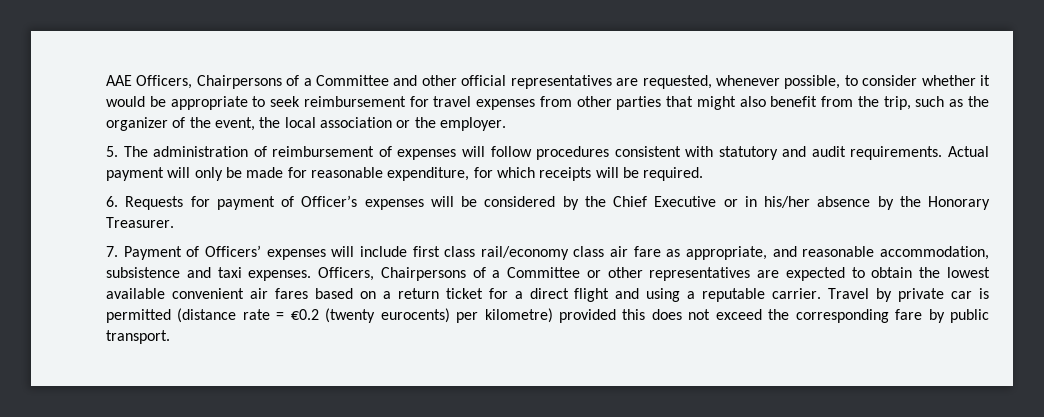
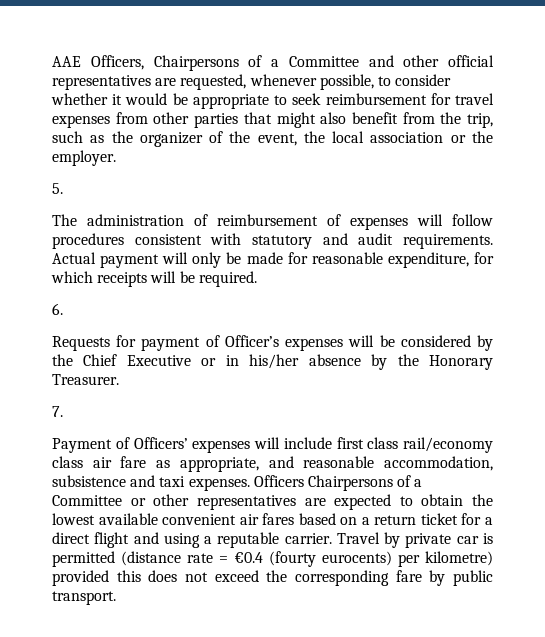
- 5. The administration of reimbursement of expenses will follow procedures consistent with statutory and audit requirements.
+ 5.
+ The administration of reimbursement of expenses will follow procedures consistent with statutory and audit requirements.
- 6. Requests for payment of Officer’s expenses will be considered by the Chief Executive or in his/her absence by the Honorary Treasurer.
+ 6.
+ Requests for payment of Officer’s expenses will be considered by the Chief Executive or in his/her absence by the Honorary Treasurer.
- 7. Payment of Officers’ expenses will include first class rail/economy class air fare as appropriate, and reasonable accommodation, subsistence and taxi expenses.
+ 7.
+ Payment of Officers’ expenses will include first class rail/economy class air fare as appropriate, and reasonable accommodation, subsistence and taxi expenses.
- Officers, Chairpersons of a Committee or other representatives are expected to obtain the lowest available convenient air fares based on a return ticket for a direct flight and using a reputable carrier.
+ Officers Chairpersons of a Committee or other representatives are expected to obtain the lowest available convenient air fares based on a return ticket for a direct flight and using a reputable carrier.
- Travel by private car is permitted (distance rate = €0.2 (twenty eurocents) per kilometre) provided this does not exceed the corresponding fare by public transport.
+ Travel by private car is permitted (distance rate = €0.4 (fourty eurocents) per kilometre) provided this does not exceed the corresponding fare by public transport.

